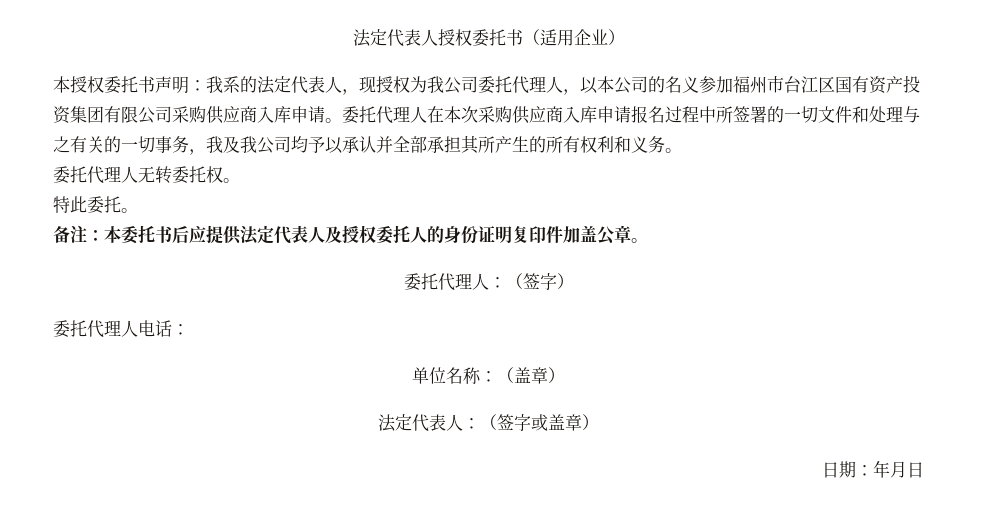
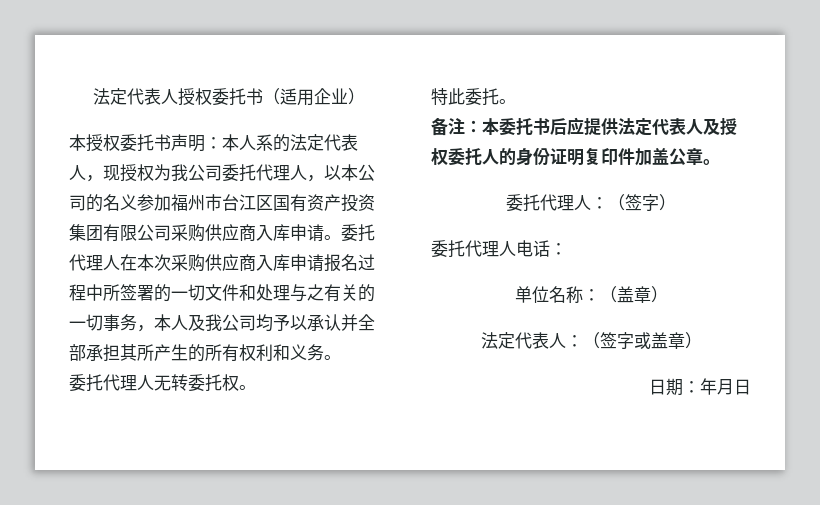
- 本授权委托书声明：我系的法定代表人，现授权为我公司委托代理人，以本公司的名义参加福州市台江区国有资产投资集团有限公司采购供应商入库申请。
+ 本授权委托书声明：本人系的法定代表人，现授权为我公司委托代理人，以本公司的名义参加福州市台江区国有资产投资集团有限公司采购供应商入库申请。
- 委托代理人在本次采购供应商入库申请报名过程中所签署的一切文件和处理与之有关的一切事务，我及我公司均予以承认并全部承担其所产生的所有权利和义务。
+ 委托代理人在本次采购供应商入库申请报名过程中所签署的一切文件和处理与之有关的一切事务，本人及我公司均予以承认并全部承担其所产生的所有权利和义务。

